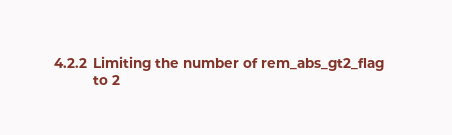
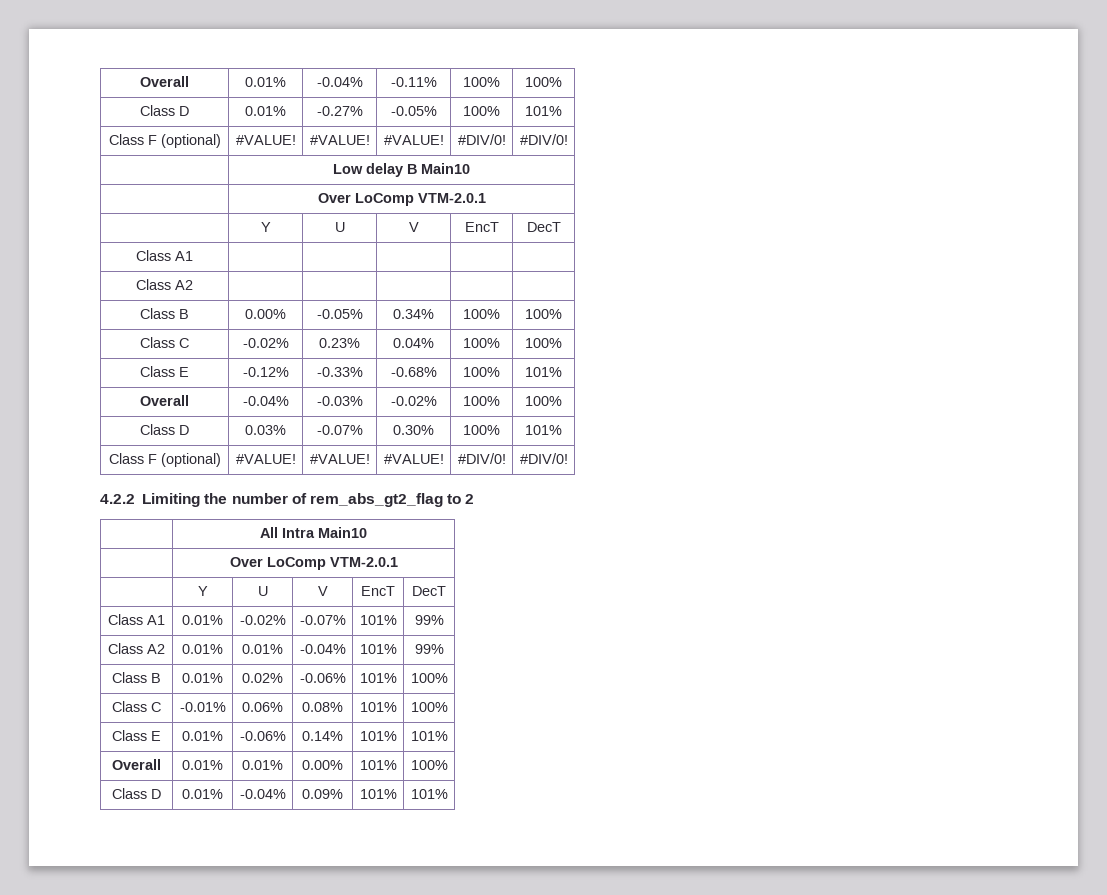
+ Overall | 0.01% | -0.04% | -0.11% | 100% | 100%
+ Class D | 0.01% | -0.27% | -0.05% | 100% | 101%
+ Class F (optional) | #VALUE! | #VALUE! | #VALUE! | #DIV/0! | #DIV/0!
+ | Low delay B Main10
+ | Over LoComp VTM-2.0.1
+ | Y | U | V | EncT | DecT
+ Class A1 | | | | |
+ Class A2 | | | | |
+ Class B | 0.00% | -0.05% | 0.34% | 100% | 100%
+ Class C | -0.02% | 0.23% | 0.04% | 100% | 100%
+ Class E | -0.12% | -0.33% | -0.68% | 100% | 101%
+ Overall | -0.04% | -0.03% | -0.02% | 100% | 100%
+ Class D | 0.03% | -0.07% | 0.30% | 100% | 101%
+ Class F (optional) | #VALUE! | #VALUE! | #VALUE! | #DIV/0! | #DIV/0!
+ | All Intra Main10
+ | Over LoComp VTM-2.0.1
+ | Y | U | V | EncT | DecT
+ Class A1 | 0.01% | -0.02% | -0.07% | 101% | 99%
+ Class A2 | 0.01% | 0.01% | -0.04% | 101% | 99%
+ Class B | 0.01% | 0.02% | -0.06% | 101% | 100%
+ Class C | -0.01% | 0.06% | 0.08% | 101% | 100%
+ Class E | 0.01% | -0.06% | 0.14% | 101% | 101%
+ Overall | 0.01% | 0.01% | 0.00% | 101% | 100%
+ Class D | 0.01% | -0.04% | 0.09% | 101% | 101%

